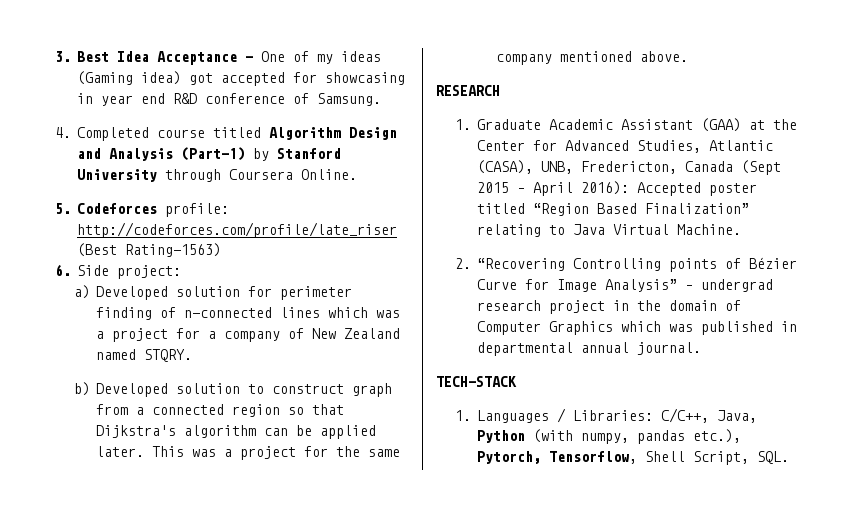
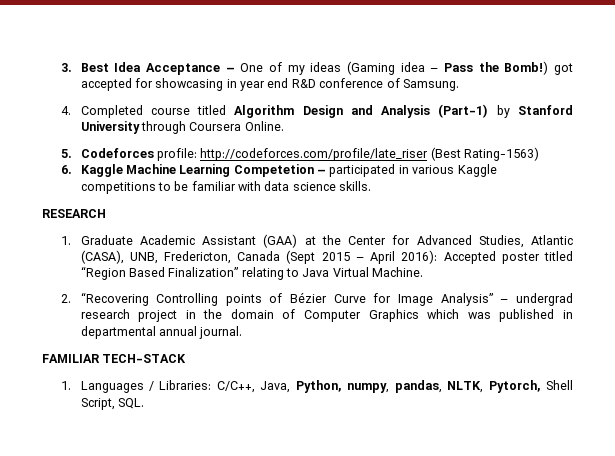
- 3. Best Idea Acceptance – One of my ideas (Gaming idea) got accepted for showcasing in year end R&D conference of Samsung.
+ 3. Best Idea Acceptance – One of my ideas (Gaming idea – Pass the Bomb!) got accepted for showcasing in year end R&D conference of Samsung.
- 6. Side project:
- a) Developed solution for perimeter finding of n-connected lines which was a project for a company of New Zealand named STQRY.
- b) Developed solution to construct graph from a connected region so that Dijkstra's algorithm can be applied later. This was a project for the same company mentioned above.
+ 6. Kaggle Machine Learning Competetion – participated in various Kaggle competitions to be familiar with data science skills.
- TECH-STACK
+ FAMILIAR TECH-STACK
- 1. Languages / Libraries: C/C++, Java, Python (with numpy, pandas etc.), Pytorch, Tensorflow, Shell Script, SQL.
+ 1. Languages / Libraries: C/C++, Java, Python, numpy, pandas, NLTK, Pytorch, Shell Script, SQL.

